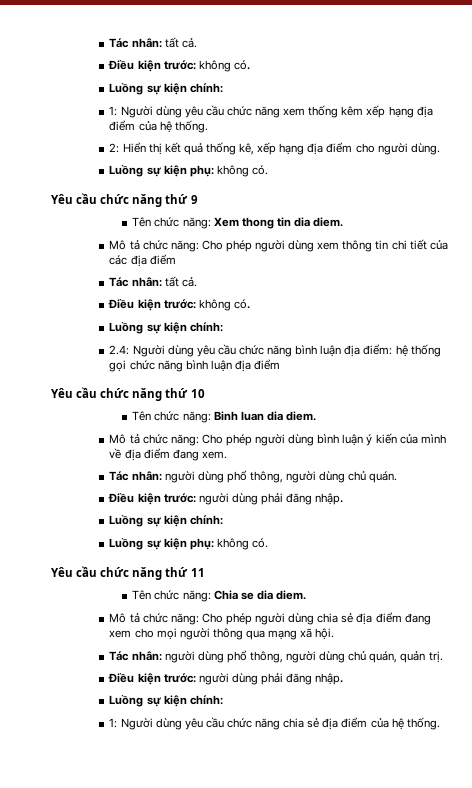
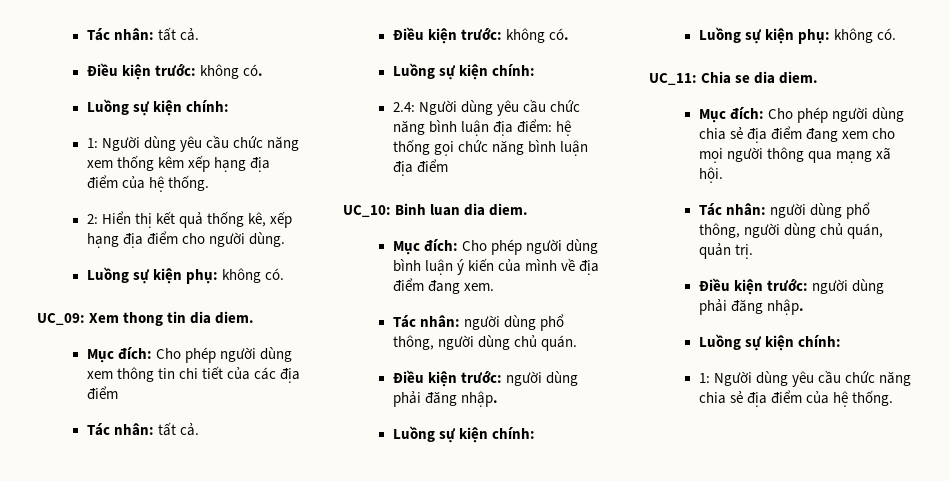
- Yêu cầu chức năng thứ 9
- Tên chức năng: Xem thong tin dia diem.
+ UC_09: Xem thong tin dia diem.
- Mô tả chức năng: Cho phép người dùng xem thông tin chi tiết của các địa điểm
+ Mục đích: Cho phép người dùng xem thông tin chi tiết của các địa điểm
- Yêu cầu chức năng thứ 10
- Tên chức năng: Binh luan dia diem.
+ UC_10: Binh luan dia diem.
- Mô tả chức năng: Cho phép người dùng bình luận ý kiến của mình về địa điểm đang xem.
+ Mục đích: Cho phép người dùng bình luận ý kiến của mình về địa điểm đang xem.
- Yêu cầu chức năng thứ 11
- Tên chức năng: Chia se dia diem.
+ UC_11: Chia se dia diem.
- Mô tả chức năng: Cho phép người dùng chia sẻ địa điểm đang xem cho mọi người thông qua mạng xã hội.
+ Mục đích: Cho phép người dùng chia sẻ địa điểm đang xem cho mọi người thông qua mạng xã hội.

